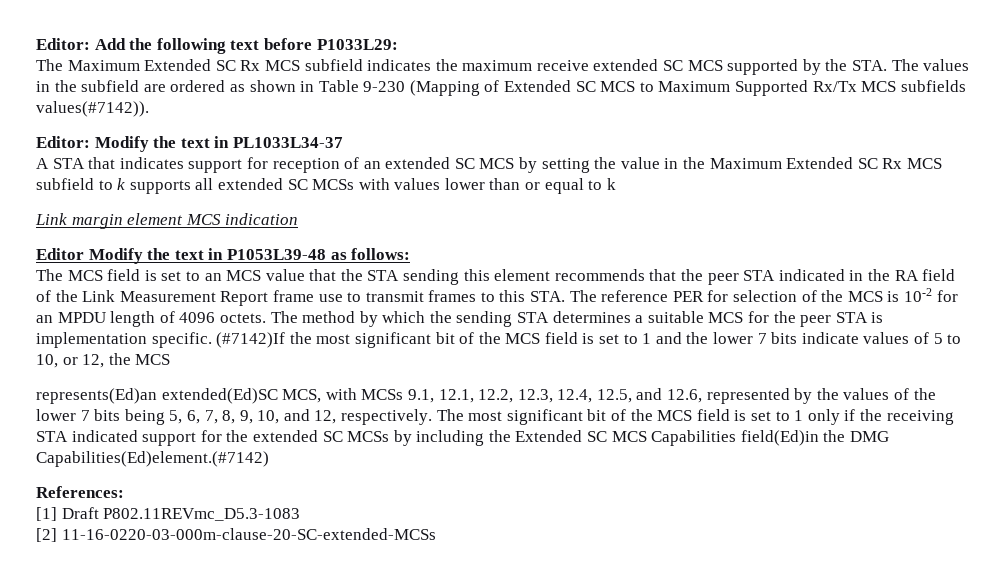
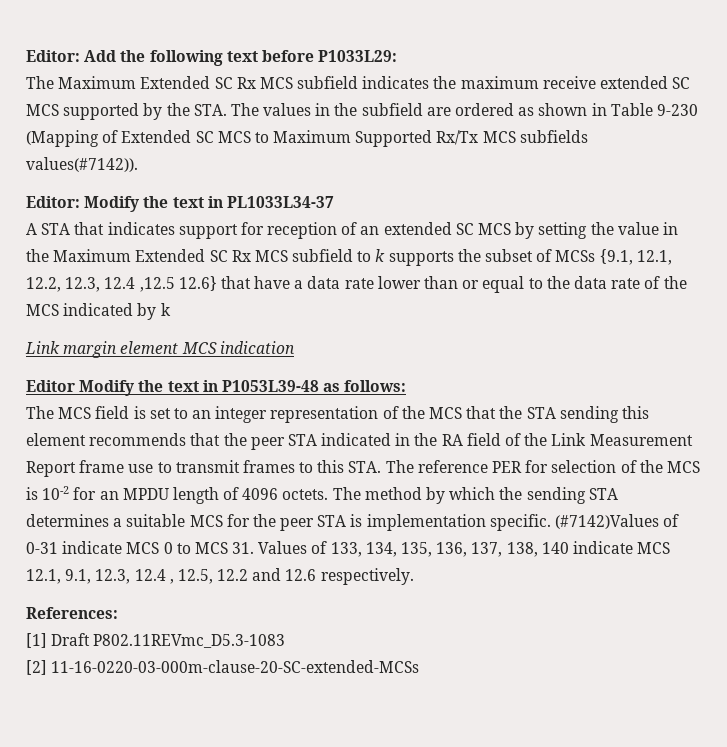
- A STA that indicates support for reception of an extended SC MCS by setting the value in the Maximum Extended SC Rx MCS subfield to k supports all extended SC MCSs with values lower than or equal to k
+ A STA that indicates support for reception of an extended SC MCS by setting the value in the Maximum Extended SC Rx MCS subfield to k supports the subset of MCSs {9.1, 12.1, 12.2, 12.3, 12.4 ,12.5 12.6} that have a data rate lower than or equal to the data rate of the MCS indicated by k
- The MCS field is set to an MCS value that the STA sending this element recommends that the peer STA indicated in the RA field of the Link Measurement Report frame use to transmit frames to this STA. The reference PER for selection of the MCS is 10-2 for an MPDU length of 4096 octets.
+ The MCS field is set to an integer representation of the MCS that the STA sending this element recommends that the peer STA indicated in the RA field of the Link Measurement Report frame use to transmit frames to this STA. The reference PER for selection of the MCS is 10-2 for an MPDU length of 4096 octets.
- (#7142)If the most significant bit of the MCS field is set to 1 and the lower 7 bits indicate values of 5 to 10, or 12, the MCS
- represents(Ed)an extended(Ed)SC MCS, with MCSs 9.1, 12.1, 12.2, 12.3, 12.4, 12.5, and 12.6, represented by the values of the lower 7 bits being 5, 6, 7, 8, 9, 10, and 12, respectively. The most significant bit of the MCS field is set to 1 only if the receiving STA indicated support for the extended SC MCSs by including the Extended SC MCS Capabilities field(Ed)in the DMG Capabilities(Ed)element.(#7142)
+ (#7142)Values of 0-31 indicate MCS 0 to MCS 31. Values of 133, 134, 135, 136, 137, 138, 140 indicate MCS 12.1, 9.1, 12.3, 12.4 , 12.5, 12.2 and 12.6 respectively.

